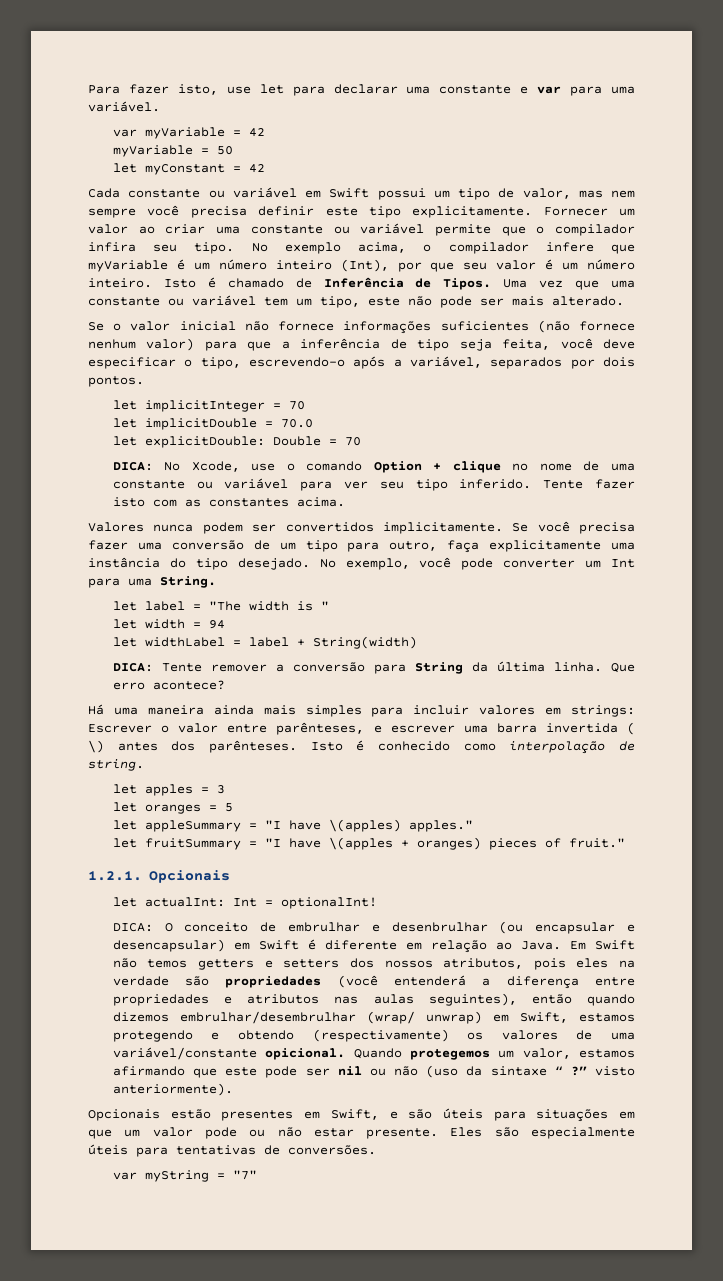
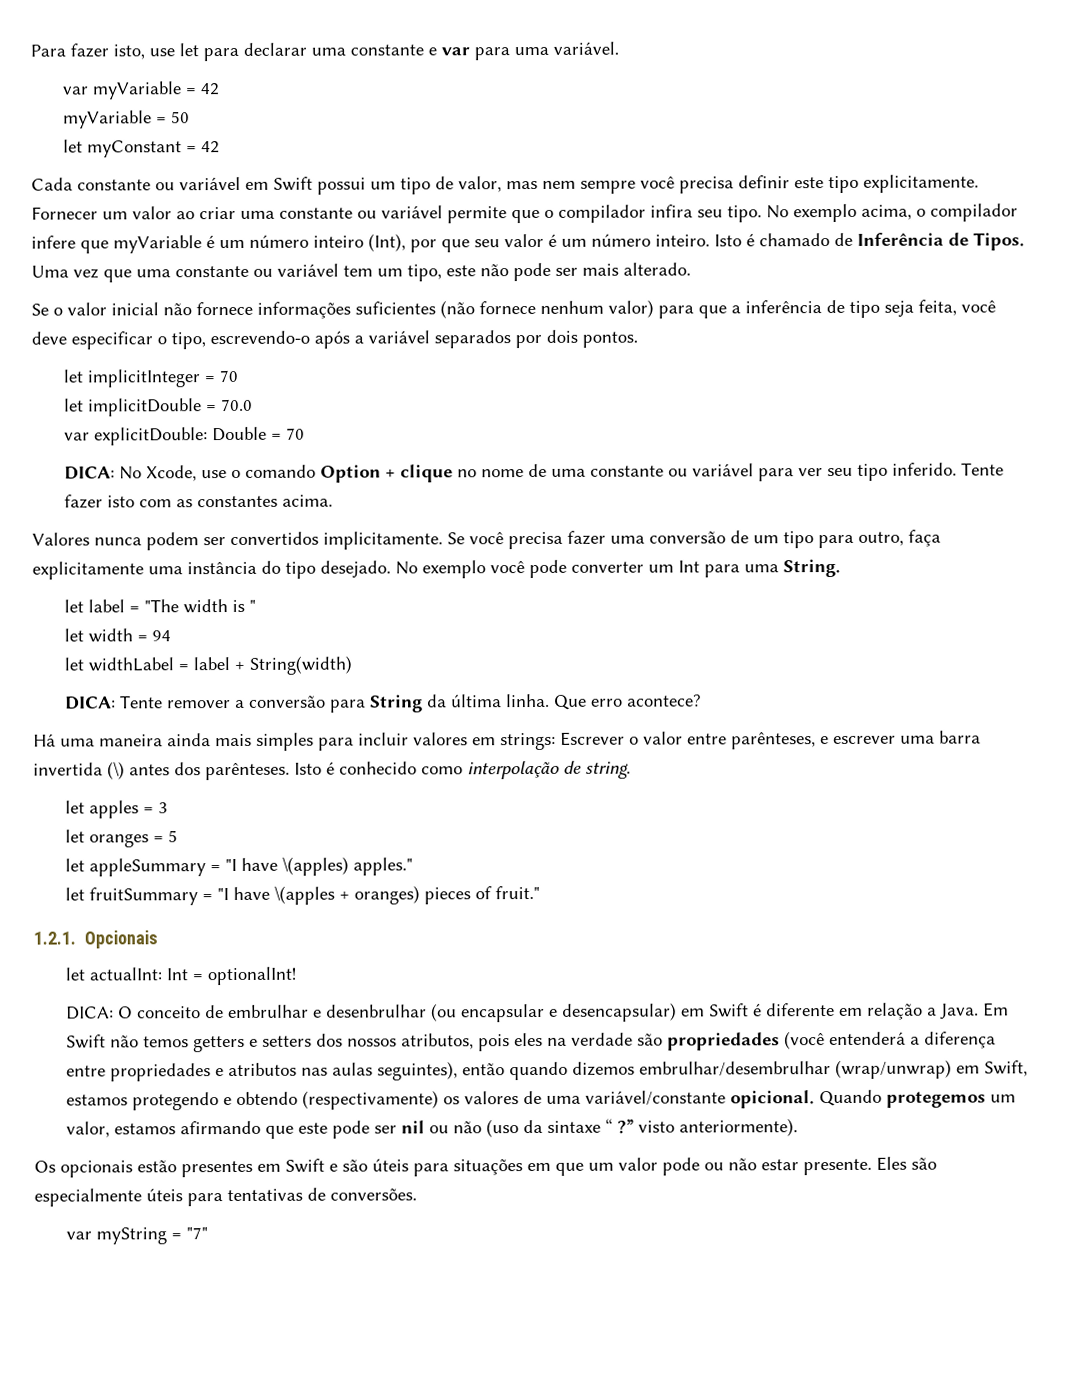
- Se o valor inicial não fornece informações suficientes (não fornece nenhum valor) para que a inferência de tipo seja feita, você deve especificar o tipo, escrevendo-o após a variável, separados por dois pontos.
+ Se o valor inicial não fornece informações suficientes (não fornece nenhum valor) para que a inferência de tipo seja feita, você deve especificar o tipo, escrevendo-o após a variável separados por dois pontos.
- let explicitDouble: Double = 70
+ var explicitDouble: Double = 70
- No exemplo, você pode converter um Int para uma String.
+ No exemplo você pode converter um Int para uma String.
- Há uma maneira ainda mais simples para incluir valores em strings: Escrever o valor entre parênteses, e escrever uma barra invertida ( \) antes dos parênteses.
+ Há uma maneira ainda mais simples para incluir valores em strings: Escrever o valor entre parênteses, e escrever uma barra invertida (\) antes dos parênteses.
- DICA: O conceito de embrulhar e desenbrulhar (ou encapsular e desencapsular) em Swift é diferente em relação ao Java.
+ DICA: O conceito de embrulhar e desenbrulhar (ou encapsular e desencapsular) em Swift é diferente em relação a Java.
- Em Swift não temos getters e setters dos nossos atributos, pois eles na verdade são propriedades (você entenderá a diferença entre propriedades e atributos nas aulas seguintes), então quando dizemos embrulhar/desembrulhar (wrap/ unwrap) em Swift, estamos protegendo e obtendo (respectivamente) os valores de uma variável/constante opicional.
+ Em Swift não temos getters e setters dos nossos atributos, pois eles na verdade são propriedades (você entenderá a diferença entre propriedades e atributos nas aulas seguintes), então quando dizemos embrulhar/desembrulhar (wrap/unwrap) em Swift, estamos protegendo e obtendo (respectivamente) os valores de uma variável/constante opicional.
- Opcionais estão presentes em Swift, e são úteis para situações em que um valor pode ou não estar presente.
+ Os opcionais estão presentes em Swift e são úteis para situações em que um valor pode ou não estar presente.

